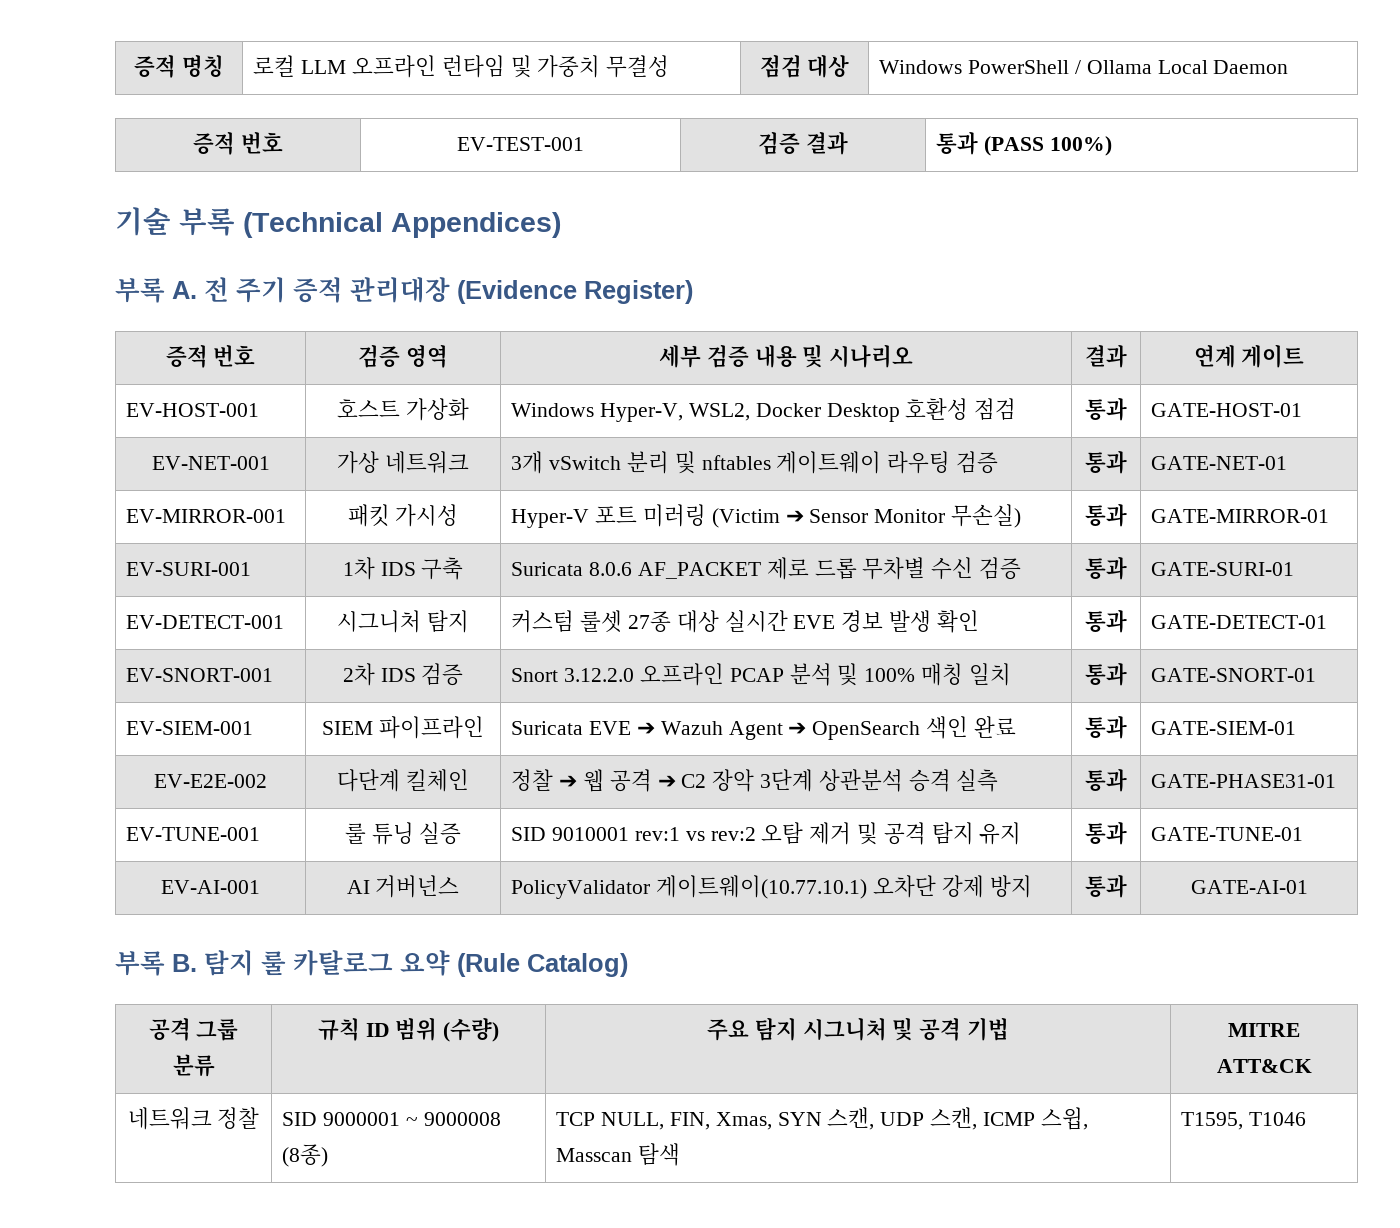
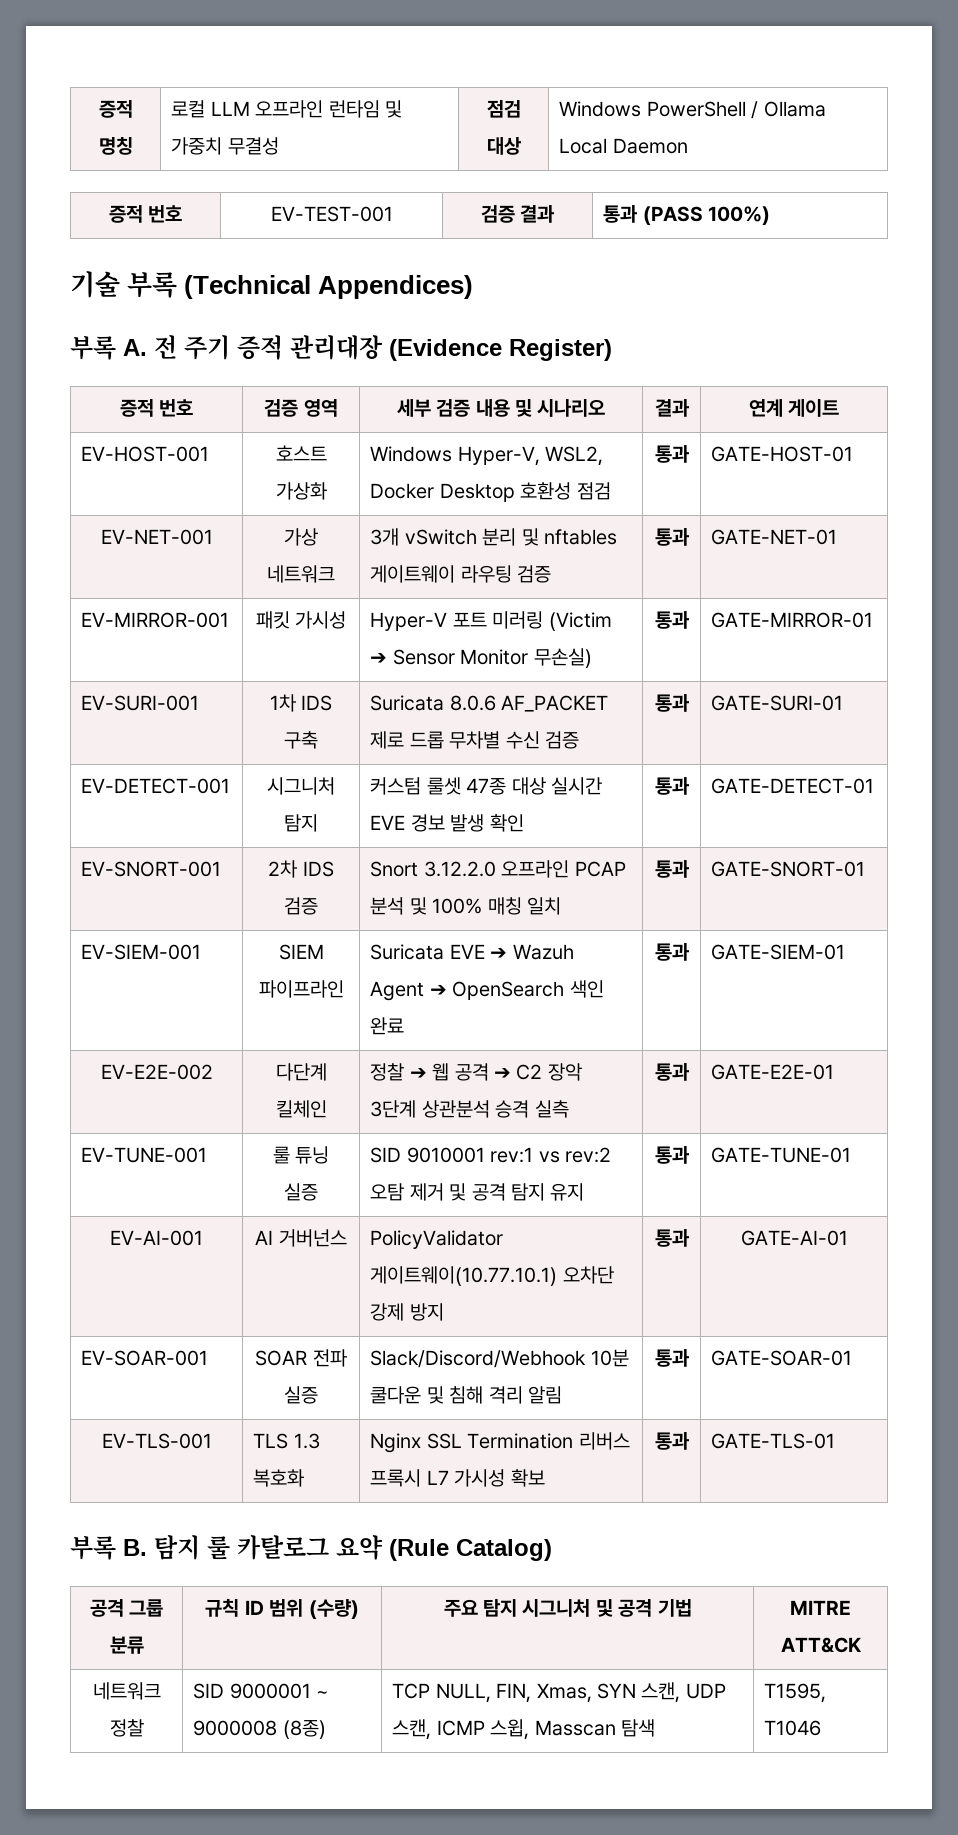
- EV-DETECT-001 | 시그니처 탐지 | 커스텀 룰셋 27종 대상 실시간 EVE 경보 발생 확인 | 통과 | GATE-DETECT-01
+ EV-DETECT-001 | 시그니처 탐지 | 커스텀 룰셋 47종 대상 실시간 EVE 경보 발생 확인 | 통과 | GATE-DETECT-01
- EV-E2E-002 | 다단계 킬체인 | 정찰 ➔ 웹 공격 ➔ C2 장악 3단계 상관분석 승격 실측 | 통과 | GATE-PHASE31-01
+ EV-E2E-002 | 다단계 킬체인 | 정찰 ➔ 웹 공격 ➔ C2 장악 3단계 상관분석 승격 실측 | 통과 | GATE-E2E-01
+ EV-SOAR-001 | SOAR 전파 실증 | Slack/Discord/Webhook 10분 쿨다운 및 침해 격리 알림 | 통과 | GATE-SOAR-01
+ EV-TLS-001 | TLS 1.3 복호화 | Nginx SSL Termination 리버스 프록시 L7 가시성 확보 | 통과 | GATE-TLS-01

